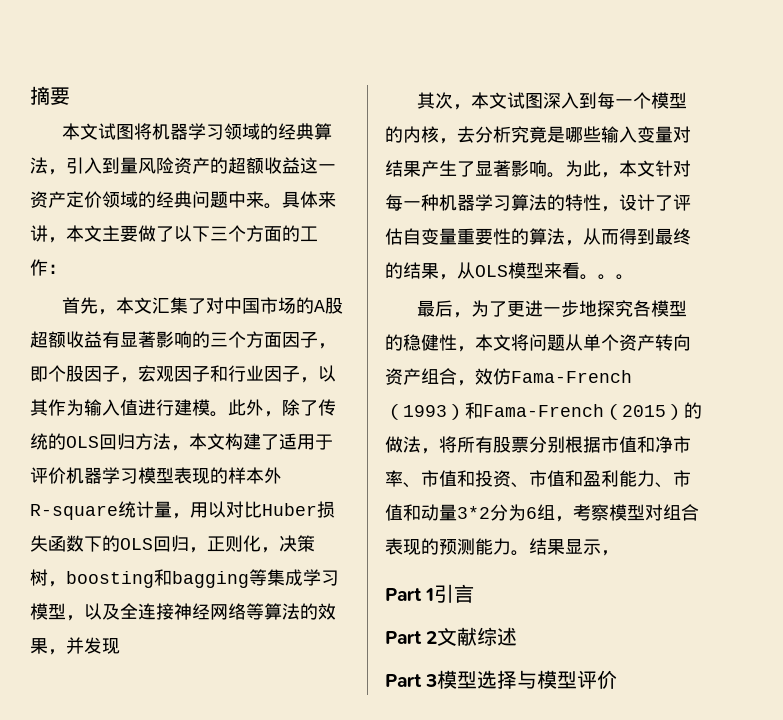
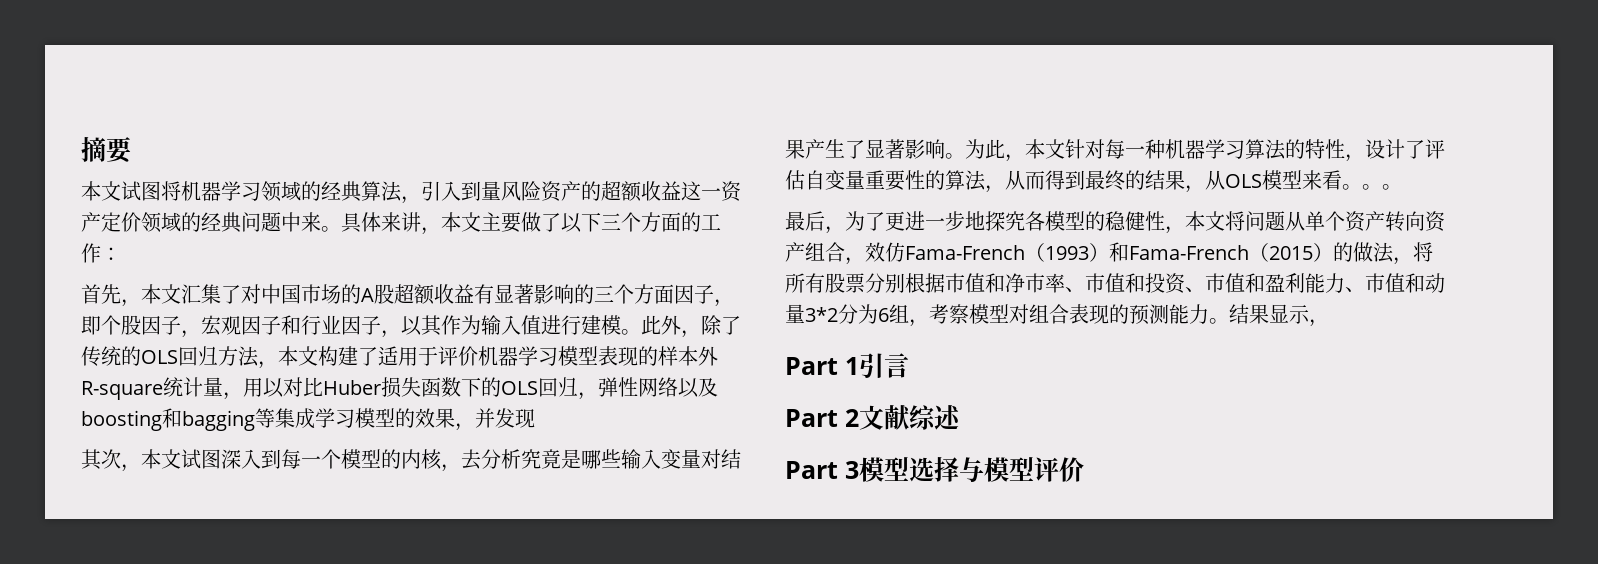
- 此外，除了传统的OLS回归方法，本文构建了适用于评价机器学习模型表现的样本外R-square统计量，用以对比Huber损失函数下的OLS回归，正则化，决策树，boosting和bagging等集成学习模型，以及全连接神经网络等算法的效果，并发现
+ 此外，除了传统的OLS回归方法，本文构建了适用于评价机器学习模型表现的样本外R-square统计量，用以对比Huber损失函数下的OLS回归，弹性网络以及boosting和bagging等集成学习模型的效果，并发现

